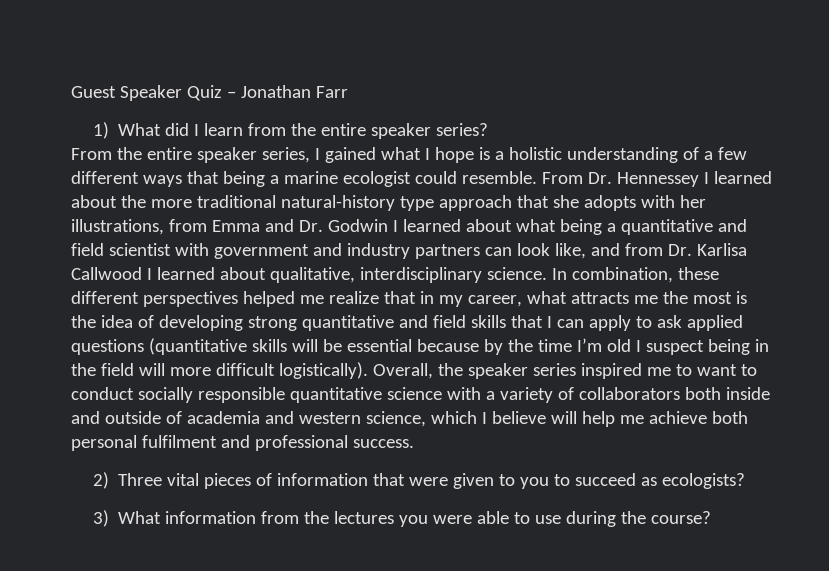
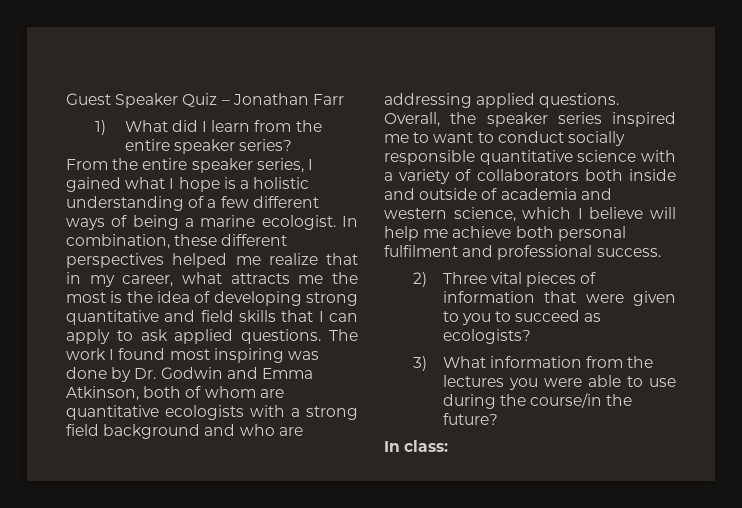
- From the entire speaker series, I gained what I hope is a holistic understanding of a few different ways that being a marine ecologist could resemble. From Dr. Hennessey I learned about the more traditional natural-history type approach that she adopts with her illustrations, from Emma and Dr. Godwin I learned about what being a quantitative and field scientist with government and industry partners can look like, and from Dr. Karlisa Callwood I learned about qualitative, interdisciplinary science.
+ From the entire speaker series, I gained what I hope is a holistic understanding of a few different ways of being a marine ecologist.
- In combination, these different perspectives helped me realize that in my career, what attracts me the most is the idea of developing strong quantitative and field skills that I can apply to ask applied questions (quantitative skills will be essential because by the time I’m old I suspect being in the field will more difficult logistically).
+ In combination, these different perspectives helped me realize that in my career, what attracts me the most is the idea of developing strong quantitative and field skills that I can apply to ask applied questions. The work I found most inspiring was done by Dr. Godwin and Emma Atkinson, both of whom are quantitative ecologists with a strong field background and who are addressing applied questions.
- 3) What information from the lectures you were able to use during the course?
+ 3) What information from the lectures you were able to use during the course/in the future?
+ In class:

